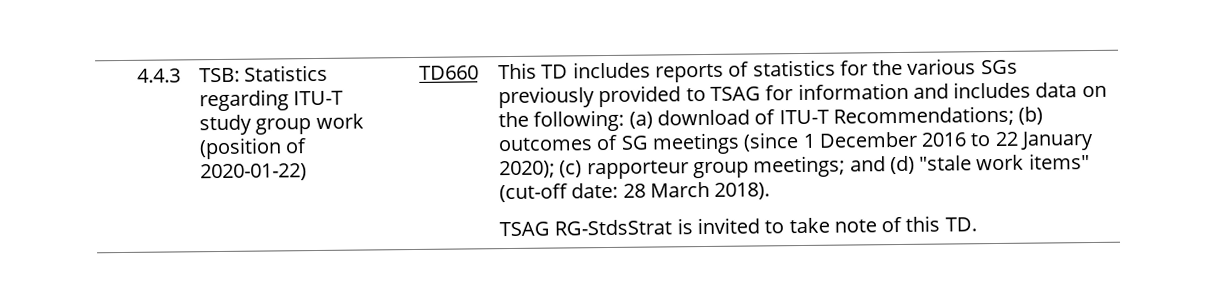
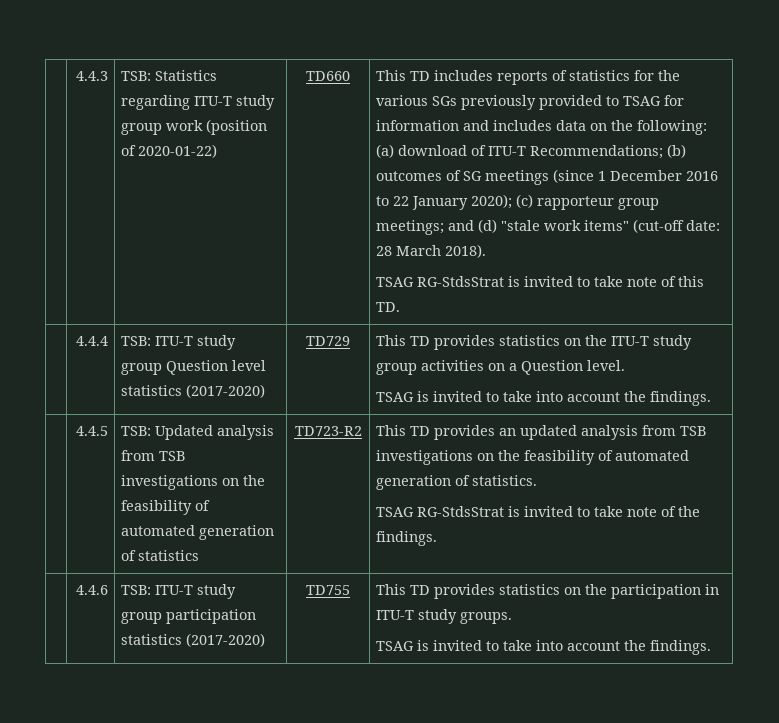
+ | 4.4.4 | TSB: ITU-T study group Question level statistics (2017-2020) | TD729 | This TD provides statistics on the ITU-T study group activities on a Question level.
+ TSAG is invited to take into account the findings.
+ | 4.4.5 | TSB: Updated analysis from TSB investigations on the feasibility of automated generation of statistics | TD723-R2 | This TD provides an updated analysis from TSB investigations on the feasibility of automated generation of statistics.
+ TSAG RG-StdsStrat is invited to take note of the findings.
+ | 4.4.6 | TSB: ITU-T study group participation statistics (2017-2020) | TD755 | This TD provides statistics on the participation in ITU-T study groups.
+ TSAG is invited to take into account the findings.

